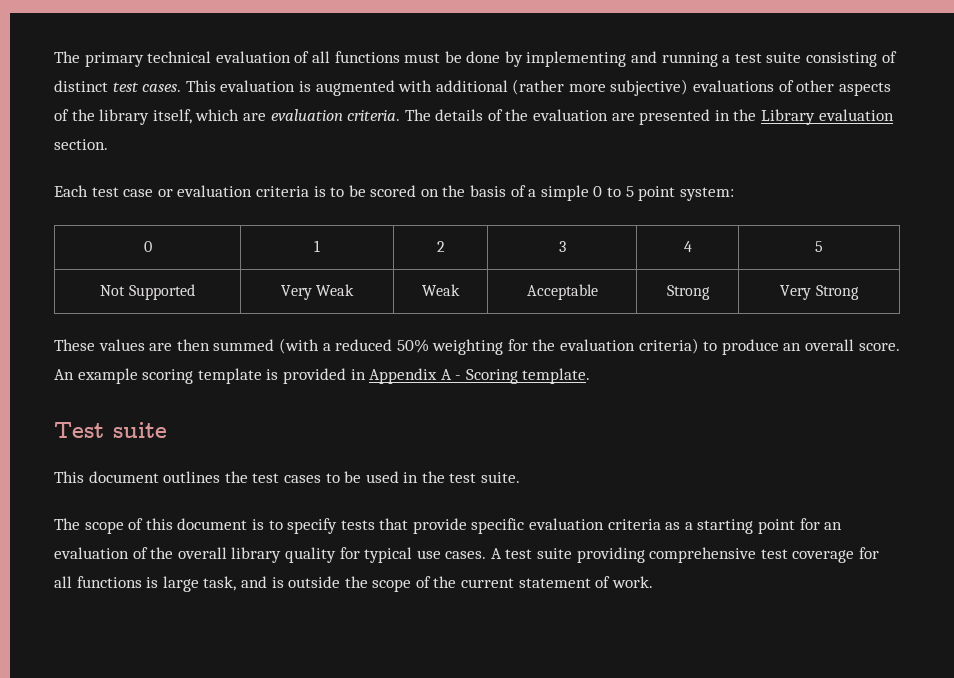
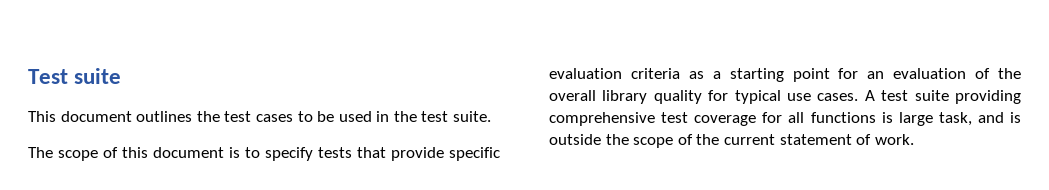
- The primary technical evaluation of all functions must be done by implementing and running a test suite consisting of distinct test cases. This evaluation is augmented with additional (rather more subjective) evaluations of other aspects of the library itself, which are evaluation criteria. The details of the evaluation are presented in the Library evaluation section.
- Each test case or evaluation criteria is to be scored on the basis of a simple 0 to 5 point system:
- 0 | 1 | 2 | 3 | 4 | 5
- Not Supported | Very Weak | Weak | Acceptable | Strong | Very Strong
- These values are then summed (with a reduced 50% weighting for the evaluation criteria) to produce an overall score. An example scoring template is provided in Appendix A - Scoring template.

